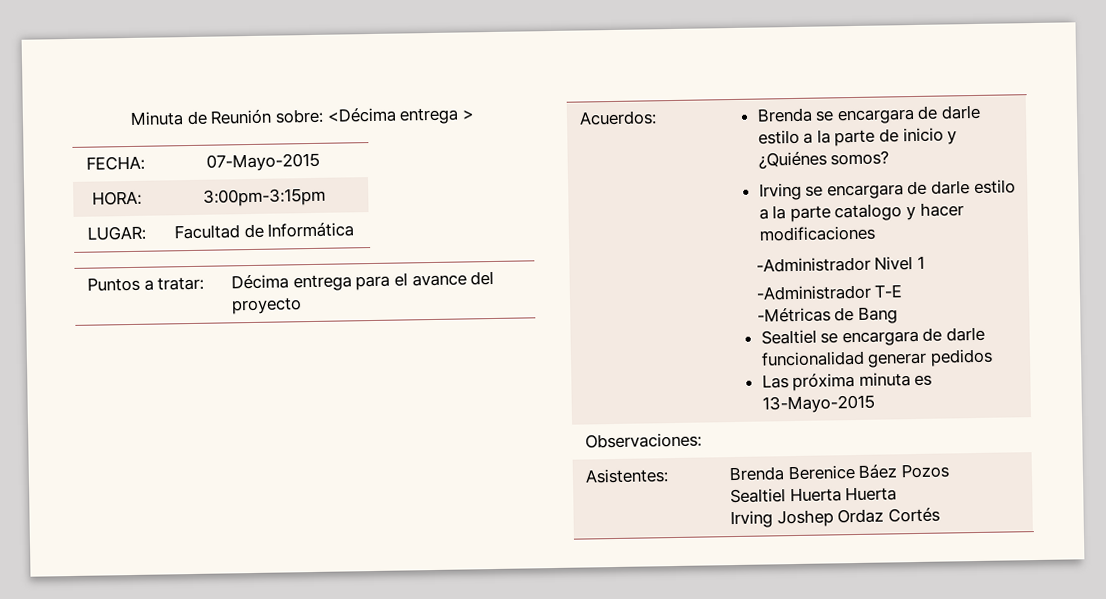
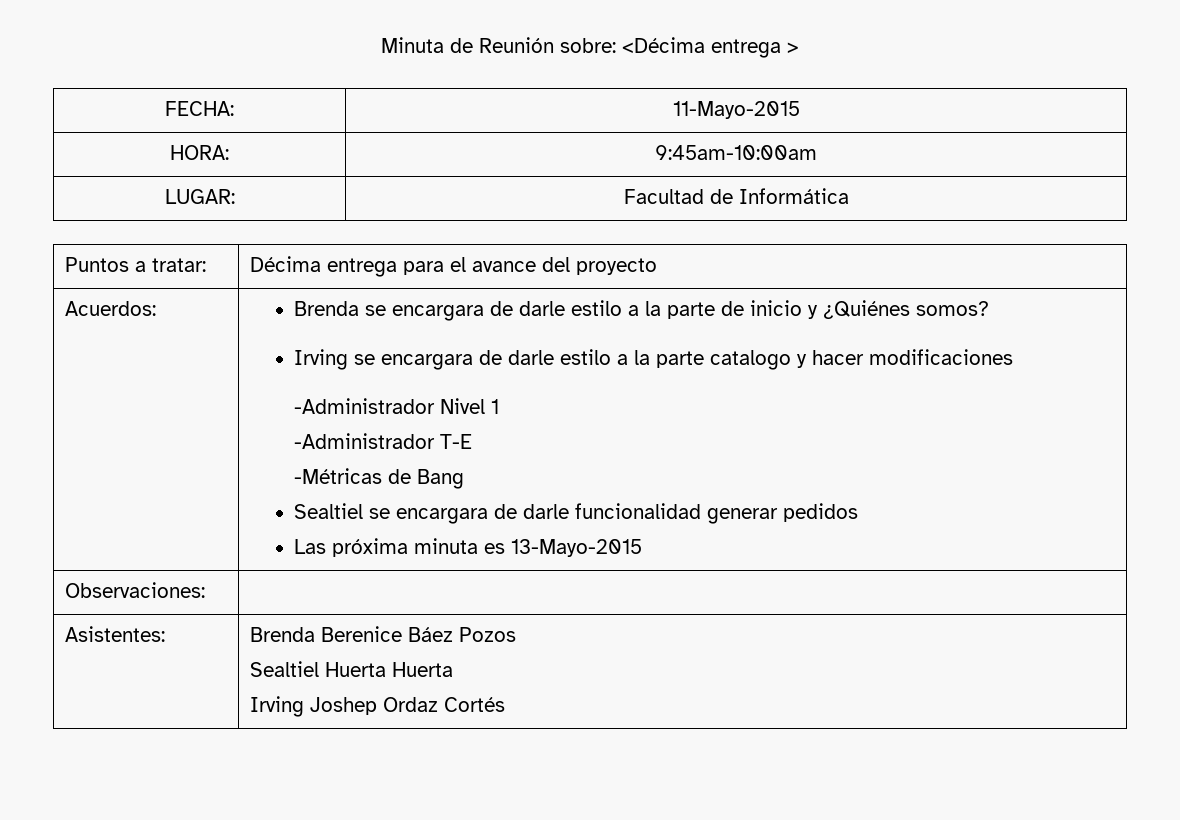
- FECHA: | 07-Mayo-2015
+ FECHA: | 11-Mayo-2015
- HORA: | 3:00pm-3:15pm
+ HORA: | 9:45am-10:00am

